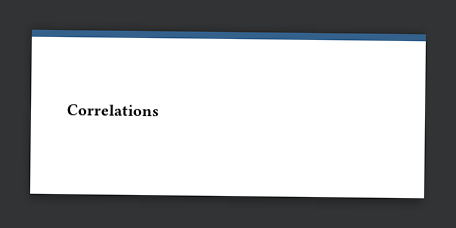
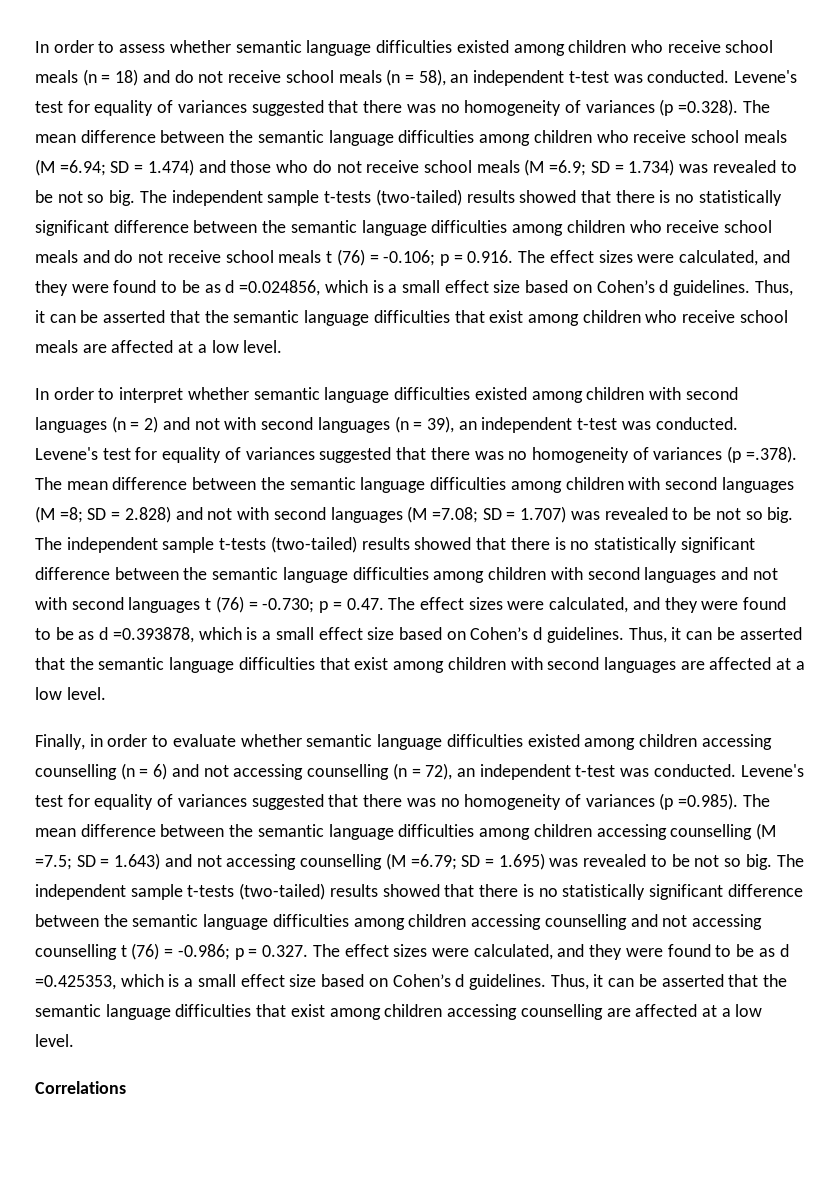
+ In order to assess whether semantic language difficulties existed among children who receive school meals (n = 18) and do not receive school meals (n = 58), an independent t-test was conducted. Levene's test for equality of variances suggested that there was no homogeneity of variances (p =0.328). The mean difference between the semantic language difficulties among children who receive school meals (M =6.94; SD = 1.474) and those who do not receive school meals (M =6.9; SD = 1.734) was revealed to be not so big. The independent sample t-tests (two-tailed) results showed that there is no statistically significant difference between the semantic language difficulties among children who receive school meals and do not receive school meals t (76) = -0.106; p = 0.916. The effect sizes were calculated, and they were found to be as d =0.024856, which is a small effect size based on Cohen’s d guidelines. Thus, it can be asserted that the semantic language difficulties that exist among children who receive school meals are affected at a low level.
+ In order to interpret whether semantic language difficulties existed among children with second languages (n = 2) and not with second languages (n = 39), an independent t-test was conducted. Levene's test for equality of variances suggested that there was no homogeneity of variances (p =.378). The mean difference between the semantic language difficulties among children with second languages (M =8; SD = 2.828) and not with second languages (M =7.08; SD = 1.707) was revealed to be not so big. The independent sample t-tests (two-tailed) results showed that there is no statistically significant difference between the semantic language difficulties among children with second languages and not with second languages t (76) = -0.730; p = 0.47. The effect sizes were calculated, and they were found to be as d =0.393878, which is a small effect size based on Cohen’s d guidelines. Thus, it can be asserted that the semantic language difficulties that exist among children with second languages are affected at a low level.
+ Finally, in order to evaluate whether semantic language difficulties existed among children accessing counselling (n = 6) and not accessing counselling (n = 72), an independent t-test was conducted. Levene's test for equality of variances suggested that there was no homogeneity of variances (p =0.985). The mean difference between the semantic language difficulties among children accessing counselling (M =7.5; SD = 1.643) and not accessing counselling (M =6.79; SD = 1.695) was revealed to be not so big. The independent sample t-tests (two-tailed) results showed that there is no statistically significant difference between the semantic language difficulties among children accessing counselling and not accessing counselling t (76) = -0.986; p = 0.327. The effect sizes were calculated, and they were found to be as d =0.425353, which is a small effect size based on Cohen’s d guidelines. Thus, it can be asserted that the semantic language difficulties that exist among children accessing counselling are affected at a low level.

